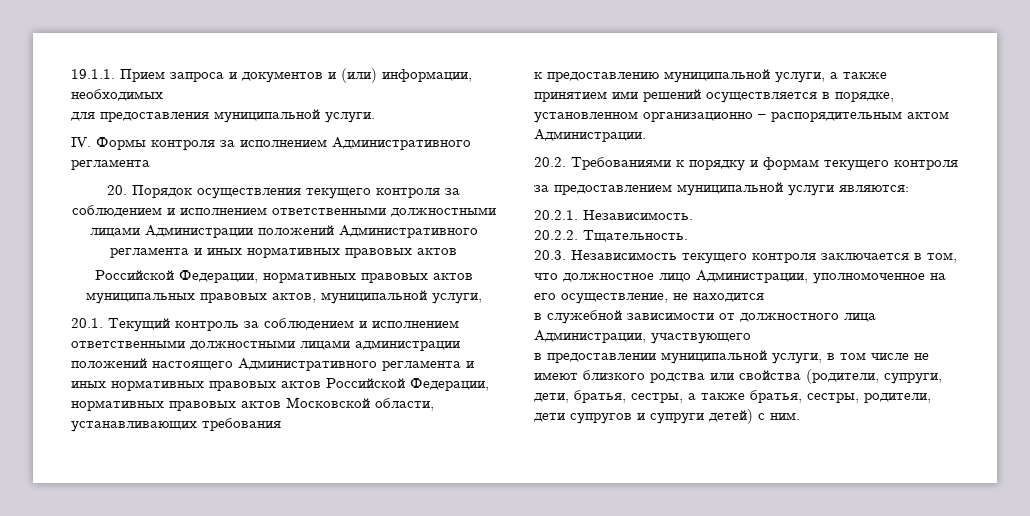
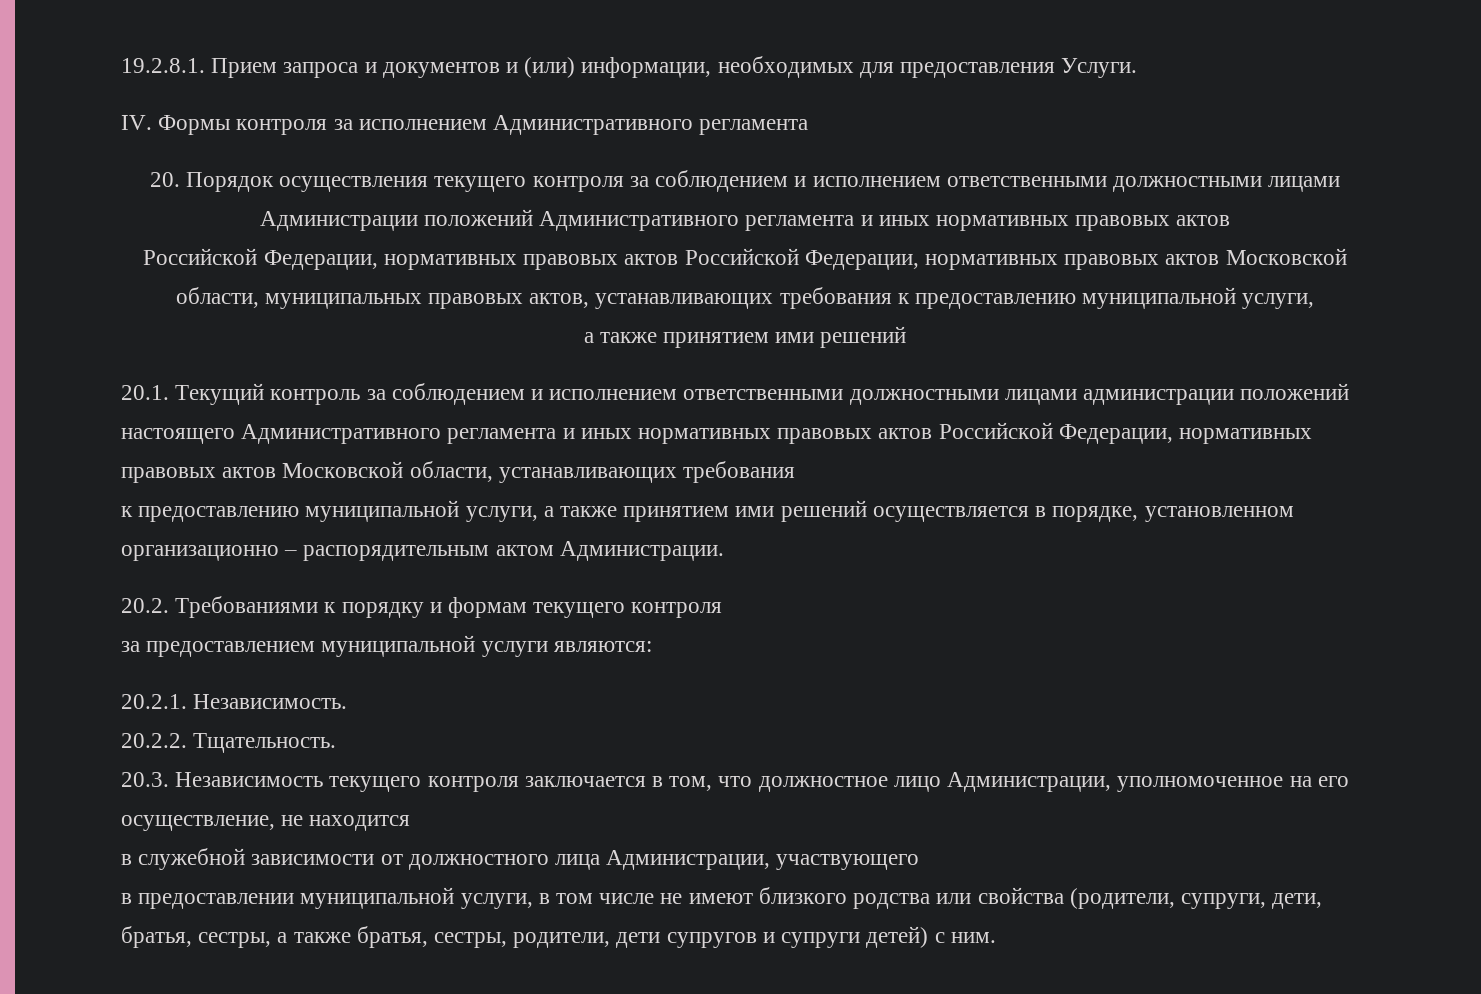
- 19.1.1. Прием запроса и документов и (или) информации, необходимых
- для предоставления муниципальной услуги.
+ 19.2.8.1. Прием запроса и документов и (или) информации, необходимых для предоставления Услуги.
- Российской Федерации, нормативных правовых актов муниципальных правовых актов, муниципальной услуги,
+ Российской Федерации, нормативных правовых актов Российской Федерации, нормативных правовых актов Московской области, муниципальных правовых актов, устанавливающих требования к предоставлению муниципальной услуги,
+ а также принятием ими решений

